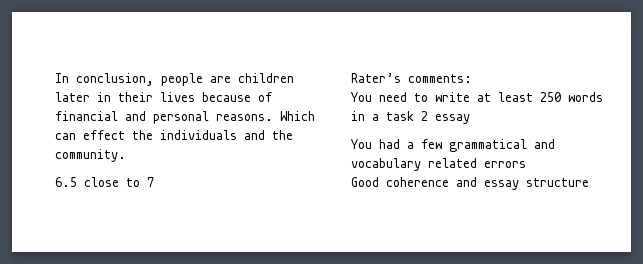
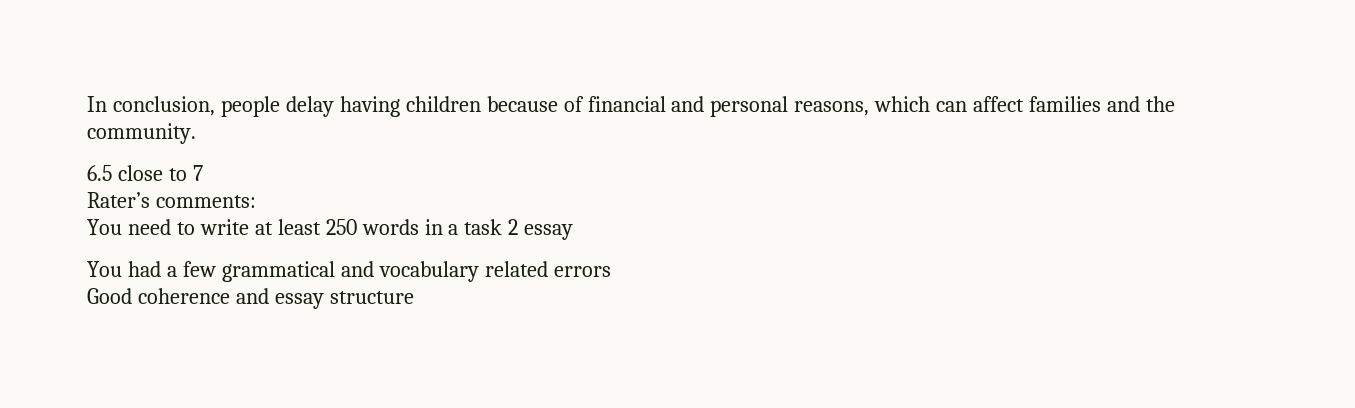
- In conclusion, people are children later in their lives because of financial and personal reasons. Which can effect the individuals and the community.
+ In conclusion, people delay having children because of financial and personal reasons, which can affect families and the community.

